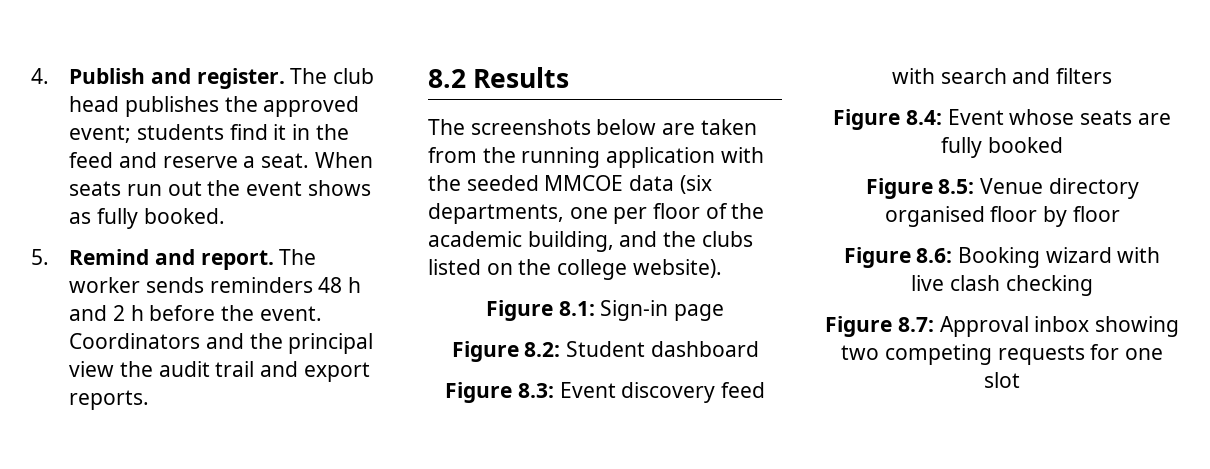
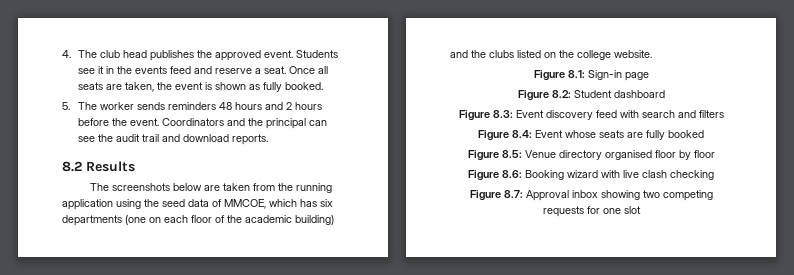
- 4. Publish and register. The club head publishes the approved event; students find it in the feed and reserve a seat.
+ 4. The club head publishes the approved event. Students see it in the events feed and reserve a seat.
- When seats run out the event shows as fully booked.
+ Once all seats are taken, the event is shown as fully booked.
- 5. Remind and report. The worker sends reminders 48 h and 2 h before the event.
+ 5. The worker sends reminders 48 hours and 2 hours before the event.
- Coordinators and the principal view the audit trail and export reports.
+ Coordinators and the principal can see the audit trail and download reports.
- The screenshots below are taken from the running application with the seeded MMCOE data (six departments, one per floor of the academic building, and the clubs listed on the college website).
+ The screenshots below are taken from the running application using the seed data of MMCOE, which has six departments (one on each floor of the academic building) and the clubs listed on the college website.

